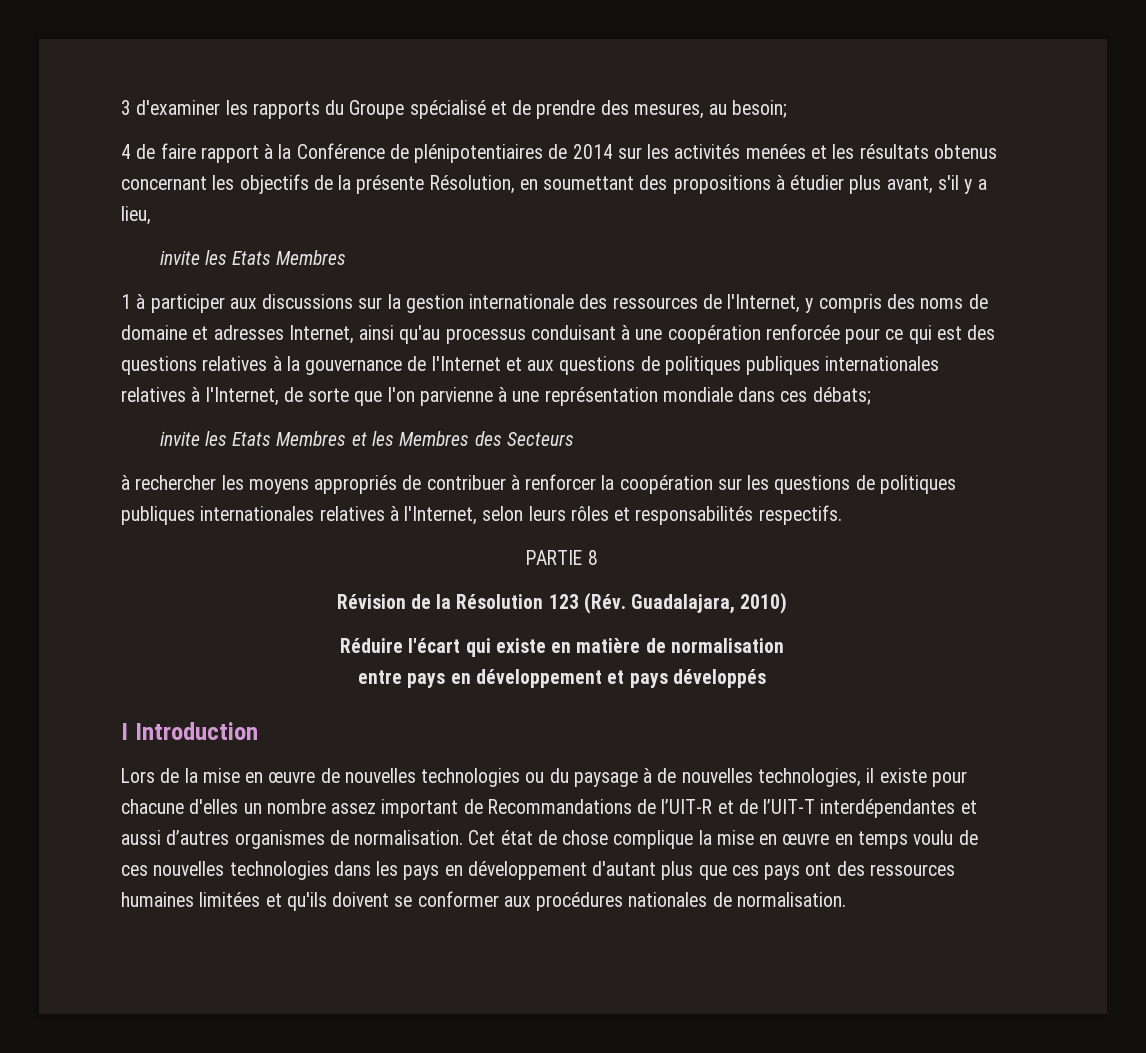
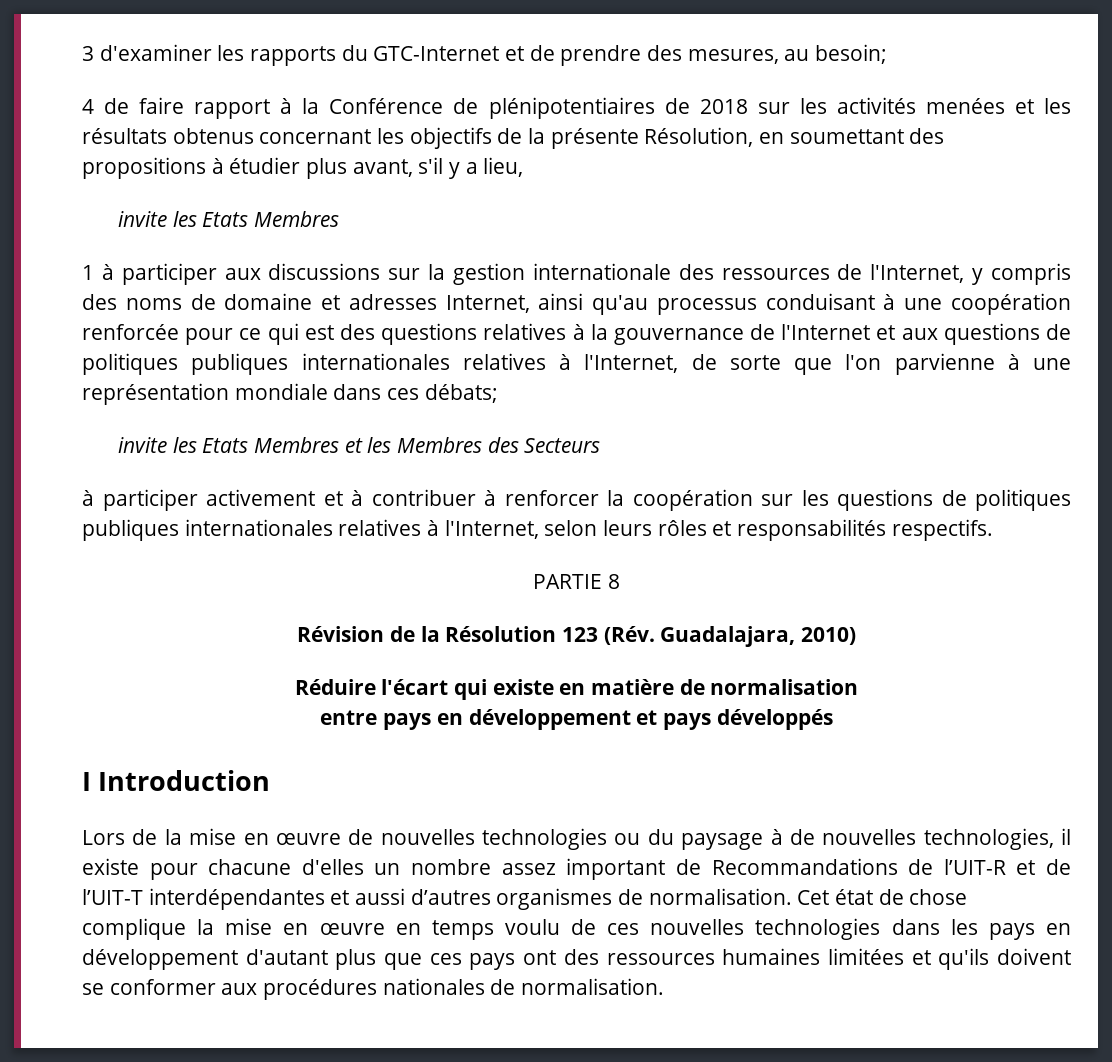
- 3 d'examiner les rapports du Groupe spécialisé et de prendre des mesures, au besoin;
+ 3 d'examiner les rapports du GTC-Internet et de prendre des mesures, au besoin;
- 4 de faire rapport à la Conférence de plénipotentiaires de 2014 sur les activités menées et les résultats obtenus concernant les objectifs de la présente Résolution, en soumettant des propositions à étudier plus avant, s'il y a lieu,
+ 4 de faire rapport à la Conférence de plénipotentiaires de 2018 sur les activités menées et les résultats obtenus concernant les objectifs de la présente Résolution, en soumettant des propositions à étudier plus avant, s'il y a lieu,
- à rechercher les moyens appropriés de contribuer à renforcer la coopération sur les questions de politiques publiques internationales relatives à l'Internet, selon leurs rôles et responsabilités respectifs.
+ à participer activement et à contribuer à renforcer la coopération sur les questions de politiques publiques internationales relatives à l'Internet, selon leurs rôles et responsabilités respectifs.

